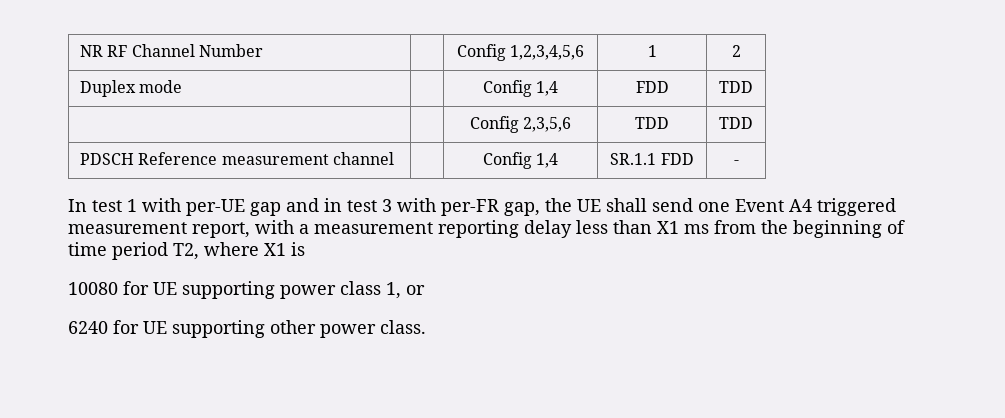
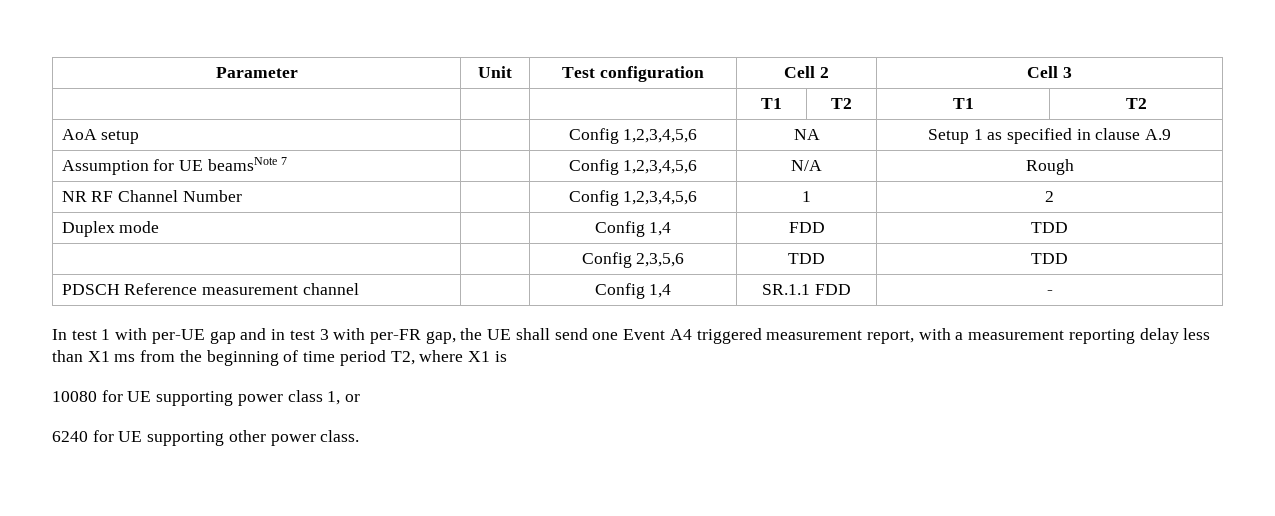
+ Parameter | Unit | Test configuration | Cell 2 | Cell 3
+ | | | T1 | T2 | T1 | T2
+ AoA setup | | Config 1,2,3,4,5,6 | NA | Setup 1 as specified in clause A.9
+ Assumption for UE beamsNote 7 | | Config 1,2,3,4,5,6 | N/A | Rough

